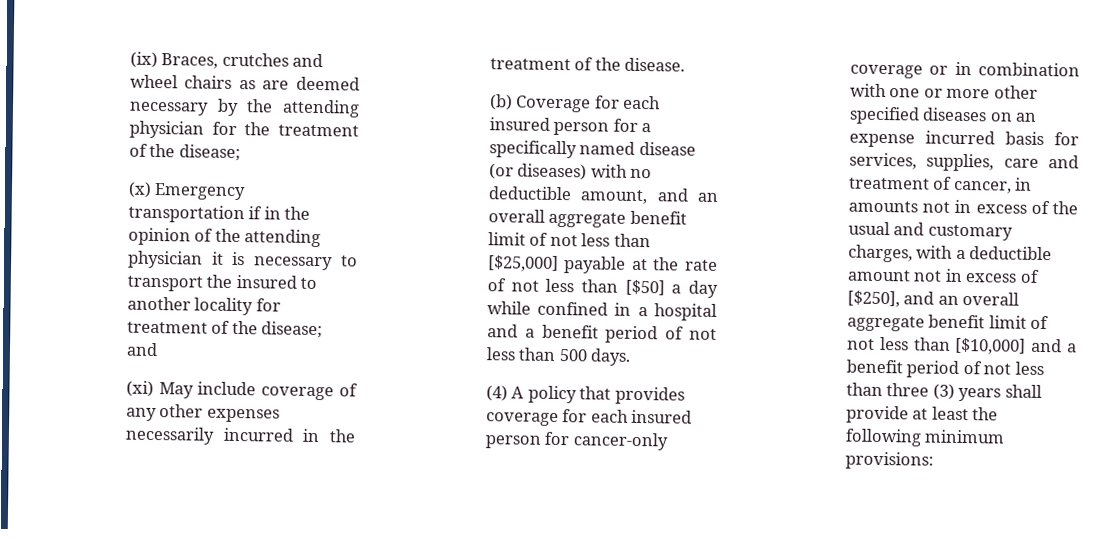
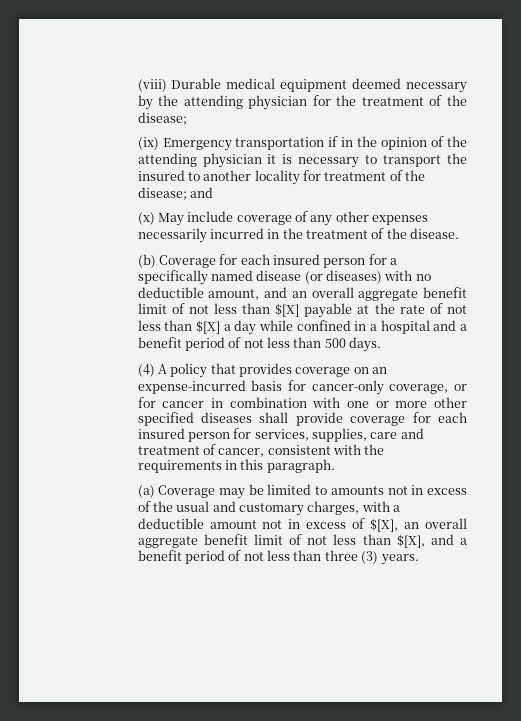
- (ix) Braces, crutches and wheel chairs as are deemed necessary by the attending physician for the treatment of the disease;
+ (viii) Durable medical equipment deemed necessary by the attending physician for the treatment of the disease;
- (x) Emergency transportation if in the opinion of the attending physician it is necessary to transport the insured to another locality for treatment of the disease; and
+ (ix) Emergency transportation if in the opinion of the attending physician it is necessary to transport the insured to another locality for treatment of the disease; and
- (xi) May include coverage of any other expenses necessarily incurred in the treatment of the disease.
+ (x) May include coverage of any other expenses necessarily incurred in the treatment of the disease.
- (b) Coverage for each insured person for a specifically named disease (or diseases) with no deductible amount, and an overall aggregate benefit limit of not less than [$25,000] payable at the rate of not less than [$50] a day while confined in a hospital and a benefit period of not less than 500 days.
+ (b) Coverage for each insured person for a specifically named disease (or diseases) with no deductible amount, and an overall aggregate benefit limit of not less than $[X] payable at the rate of not less than $[X] a day while confined in a hospital and a benefit period of not less than 500 days.
- (4) A policy that provides coverage for each insured person for cancer-only coverage or in combination with one or more other specified diseases on an expense incurred basis for services, supplies, care and treatment of cancer, in amounts not in excess of the usual and customary charges, with a deductible amount not in excess of [$250], and an overall aggregate benefit limit of not less than [$10,000] and a benefit period of not less than three (3) years shall provide at least the following minimum provisions:
+ (4) A policy that provides coverage on an expense-incurred basis for cancer-only coverage, or for cancer in combination with one or more other specified diseases shall provide coverage for each insured person for services, supplies, care and treatment of cancer, consistent with the requirements in this paragraph.
+ (a) Coverage may be limited to amounts not in excess of the usual and customary charges, with a deductible amount not in excess of $[X], an overall aggregate benefit limit of not less than $[X], and a benefit period of not less than three (3) years.

